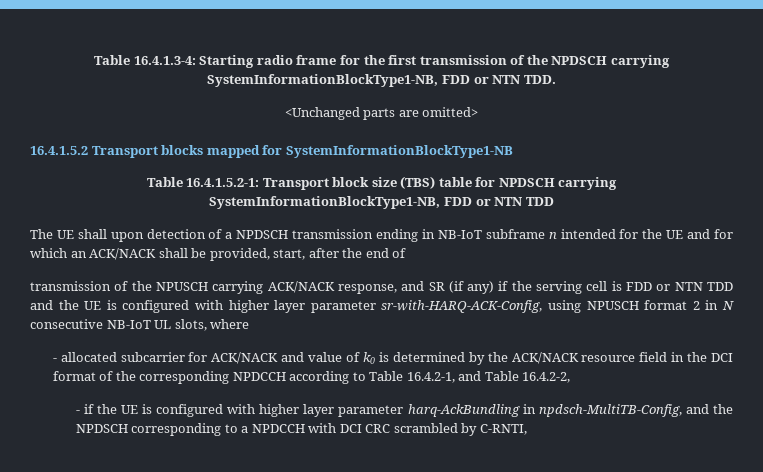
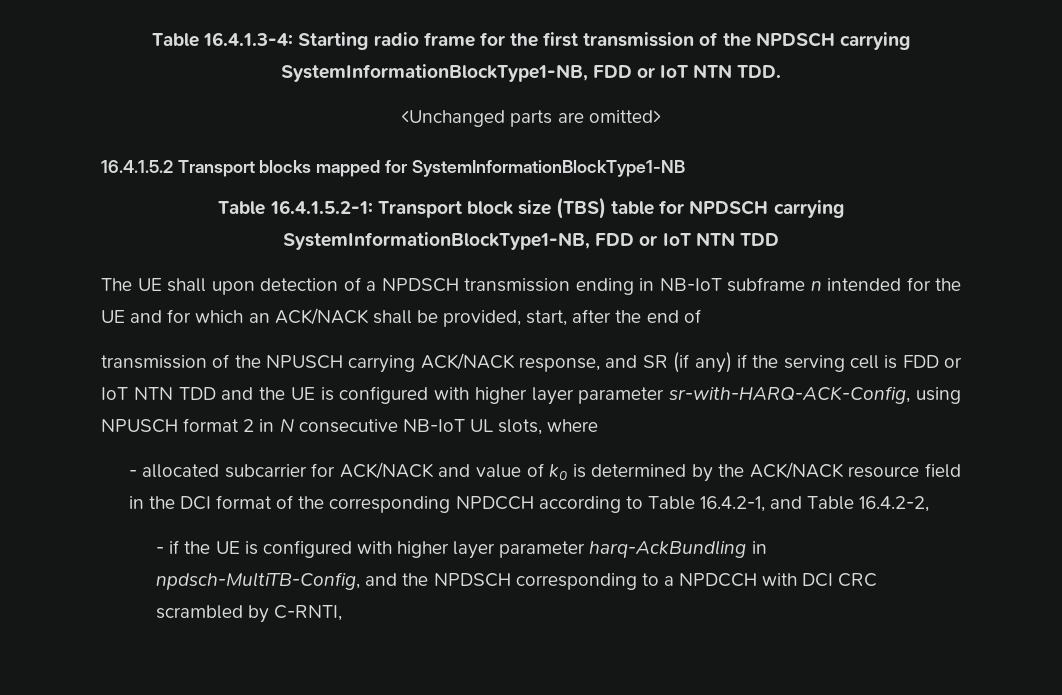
- Table 16.4.1.3-4: Starting radio frame for the first transmission of the NPDSCH carrying SystemInformationBlockType1-NB, FDD or NTN TDD.
+ Table 16.4.1.3-4: Starting radio frame for the first transmission of the NPDSCH carrying SystemInformationBlockType1-NB, FDD or IoT NTN TDD.
- Table 16.4.1.5.2-1: Transport block size (TBS) table for NPDSCH carrying SystemInformationBlockType1-NB, FDD or NTN TDD
+ Table 16.4.1.5.2-1: Transport block size (TBS) table for NPDSCH carrying SystemInformationBlockType1-NB, FDD or IoT NTN TDD
- transmission of the NPUSCH carrying ACK/NACK response, and SR (if any) if the serving cell is FDD or NTN TDD and the UE is configured with higher layer parameter sr-with-HARQ-ACK-Config, using NPUSCH format 2 in N consecutive NB-IoT UL slots, where
+ transmission of the NPUSCH carrying ACK/NACK response, and SR (if any) if the serving cell is FDD or IoT NTN TDD and the UE is configured with higher layer parameter sr-with-HARQ-ACK-Config, using NPUSCH format 2 in N consecutive NB-IoT UL slots, where

